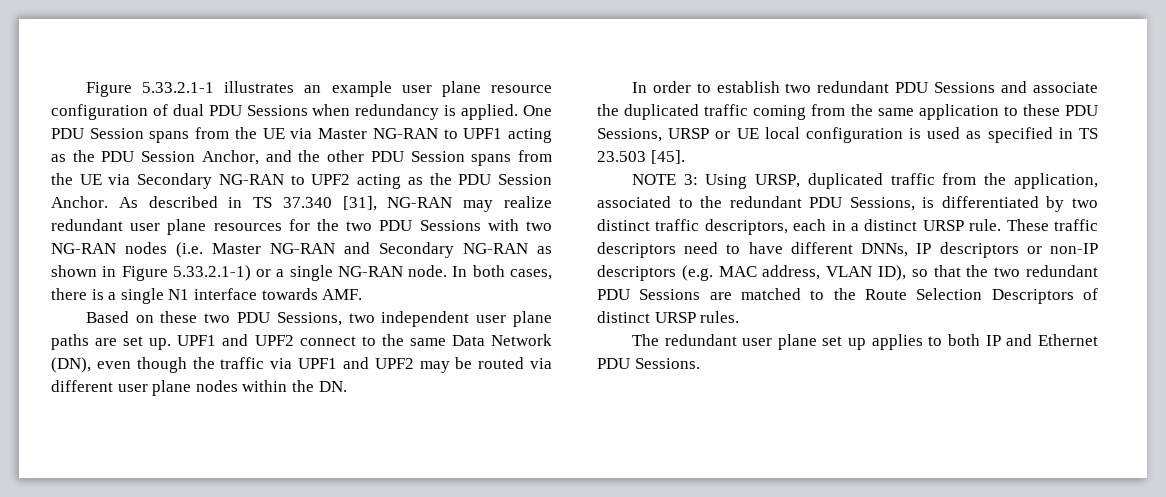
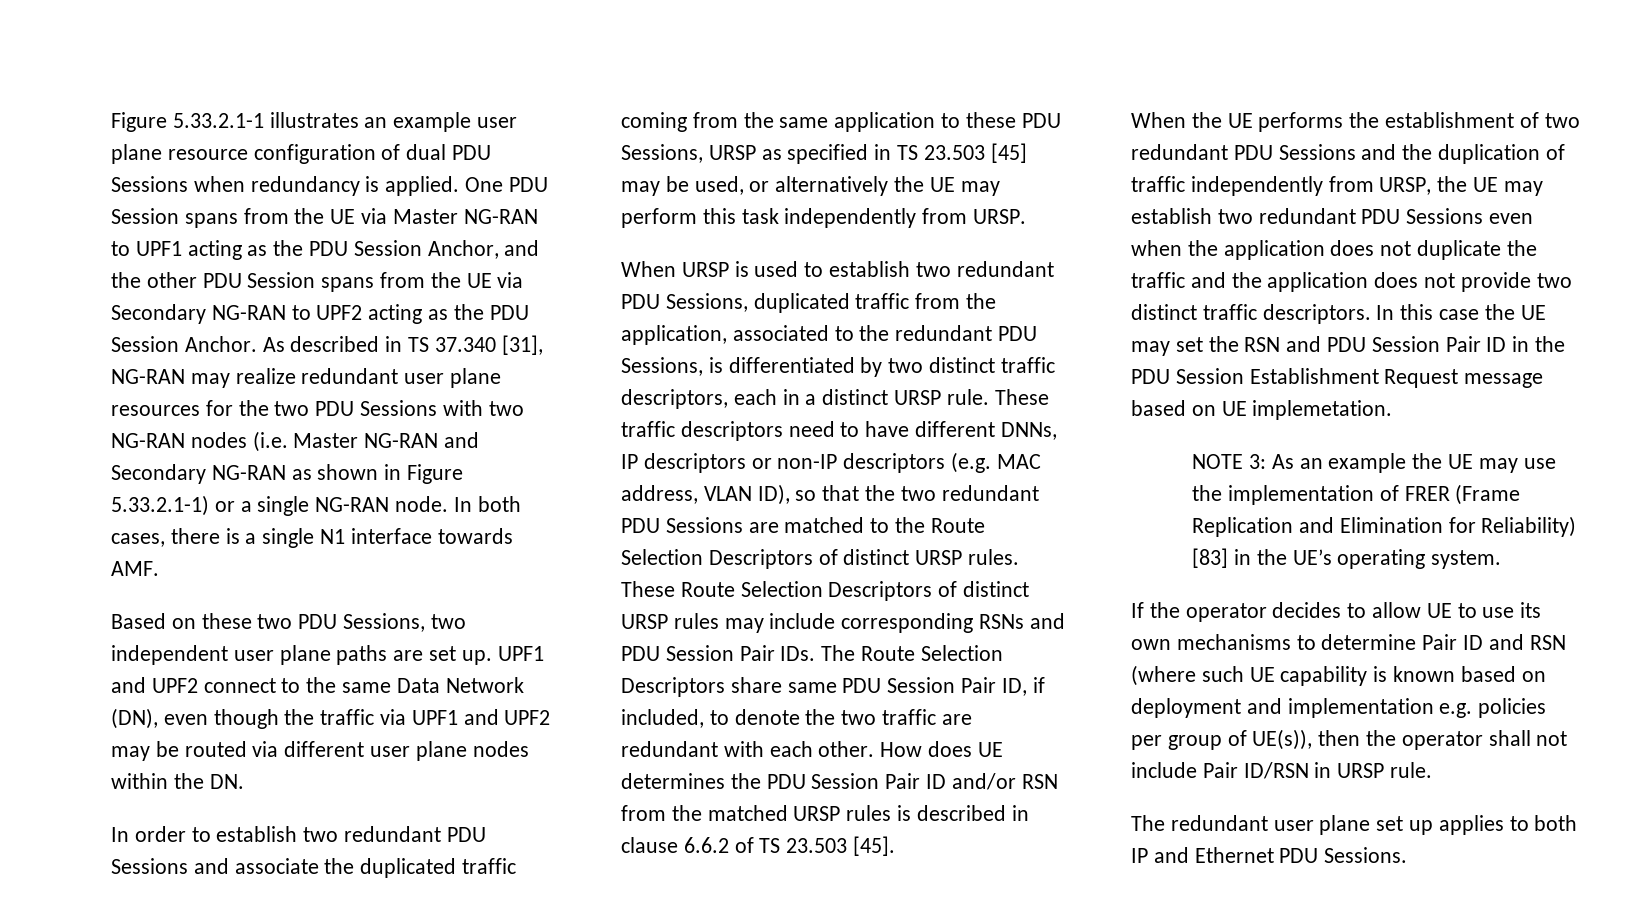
- In order to establish two redundant PDU Sessions and associate the duplicated traffic coming from the same application to these PDU Sessions, URSP or UE local configuration is used as specified in TS 23.503 [45].
- NOTE 3: Using URSP, duplicated traffic from the application, associated to the redundant PDU Sessions, is differentiated by two distinct traffic descriptors, each in a distinct URSP rule.
+ In order to establish two redundant PDU Sessions and associate the duplicated traffic coming from the same application to these PDU Sessions, URSP as specified in TS 23.503 [45] may be used, or alternatively the UE may perform this task independently from URSP.
+ When URSP is used to establish two redundant PDU Sessions, duplicated traffic from the application, associated to the redundant PDU Sessions, is differentiated by two distinct traffic descriptors, each in a distinct URSP rule.
+ These Route Selection Descriptors of distinct URSP rules may include corresponding RSNs and PDU Session Pair IDs. The Route Selection Descriptors share same PDU Session Pair ID, if included, to denote the two traffic are redundant with each other. How does UE determines the PDU Session Pair ID and/or RSN from the matched URSP rules is described in clause 6.6.2 of TS 23.503 [45].
+ When the UE performs the establishment of two redundant PDU Sessions and the duplication of traffic independently from URSP, the UE may establish two redundant PDU Sessions even when the application does not duplicate the traffic and the application does not provide two distinct traffic descriptors. In this case the UE may set the RSN and PDU Session Pair ID in the PDU Session Establishment Request message based on UE implemetation.
+ NOTE 3: As an example the UE may use the implementation of FRER (Frame Replication and Elimination for Reliability) [83] in the UE’s operating system.
+ If the operator decides to allow UE to use its own mechanisms to determine Pair ID and RSN (where such UE capability is known based on deployment and implementation e.g. policies per group of UE(s)), then the operator shall not include Pair ID/RSN in URSP rule.

